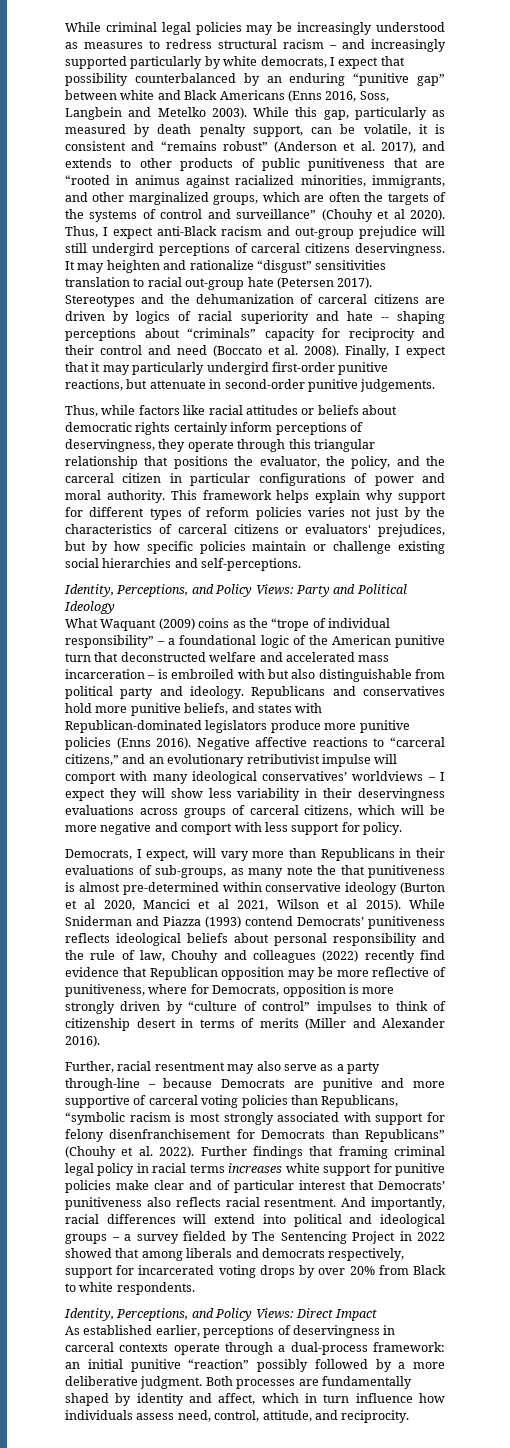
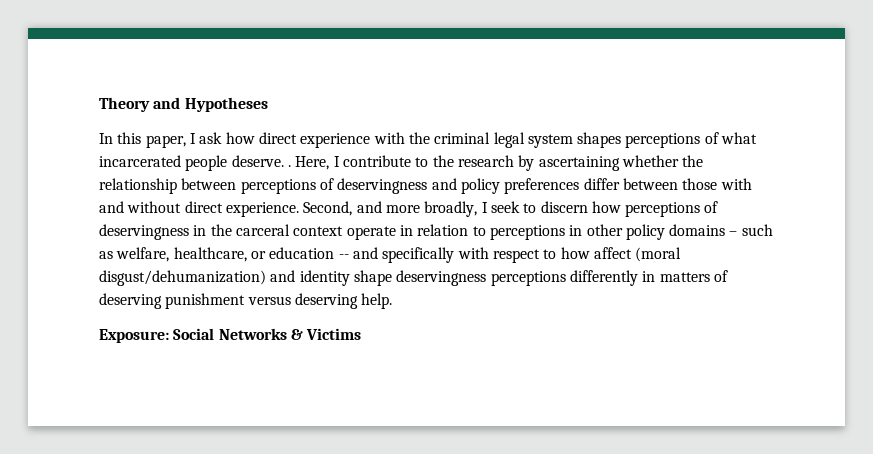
- While criminal legal policies may be increasingly understood as measures to redress structural racism – and increasingly supported particularly by white democrats, I expect that possibility counterbalanced by an enduring “punitive gap” between white and Black Americans (Enns 2016, Soss, Langbein and Metelko 2003). While this gap, particularly as measured by death penalty support, can be volatile, it is consistent and “remains robust” (Anderson et al. 2017), and extends to other products of public punitiveness that are “rooted in animus against racialized minorities, immigrants, and other marginalized groups, which are often the targets of the systems of control and surveillance” (Chouhy et al 2020). Thus, I expect anti-Black racism and out-group prejudice will still undergird perceptions of carceral citizens deservingness. It may heighten and rationalize “disgust” sensitivities translation to racial out-group hate (Petersen 2017). Stereotypes and the dehumanization of carceral citizens are driven by logics of racial superiority and hate -- shaping perceptions about “criminals” capacity for reciprocity and their control and need (Boccato et al. 2008). Finally, I expect that it may particularly undergird first-order punitive reactions, but attenuate in second-order punitive judgements.
- Thus, while factors like racial attitudes or beliefs about democratic rights certainly inform perceptions of deservingness, they operate through this triangular relationship that positions the evaluator, the policy, and the carceral citizen in particular configurations of power and moral authority. This framework helps explain why support for different types of reform policies varies not just by the characteristics of carceral citizens or evaluators' prejudices, but by how specific policies maintain or challenge existing social hierarchies and self-perceptions.
- Identity, Perceptions, and Policy Views: Party and Political Ideology
- What Waquant (2009) coins as the “trope of individual responsibility” – a foundational logic of the American punitive turn that deconstructed welfare and accelerated mass incarceration – is embroiled with but also distinguishable from political party and ideology. Republicans and conservatives hold more punitive beliefs, and states with Republican-dominated legislators produce more punitive policies (Enns 2016). Negative affective reactions to “carceral citizens,” and an evolutionary retributivist impulse will comport with many ideological conservatives’ worldviews – I expect they will show less variability in their deservingness evaluations across groups of carceral citizens, which will be more negative and comport with less support for policy.
- Democrats, I expect, will vary more than Republicans in their evaluations of sub-groups, as many note the that punitiveness is almost pre-determined within conservative ideology (Burton et al 2020, Mancici et al 2021, Wilson et al 2015). While Sniderman and Piazza (1993) contend Democrats’ punitiveness reflects ideological beliefs about personal responsibility and the rule of law, Chouhy and colleagues (2022) recently find evidence that Republican opposition may be more reflective of punitiveness, where for Democrats, opposition is more strongly driven by “culture of control” impulses to think of citizenship desert in terms of merits (Miller and Alexander 2016).
- Further, racial resentment may also serve as a party through-line – because Democrats are punitive and more supportive of carceral voting policies than Republicans, “symbolic racism is most strongly associated with support for felony disenfranchisement for Democrats than Republicans” (Chouhy et al. 2022). Further findings that framing criminal legal policy in racial terms increases white support for punitive policies make clear and of particular interest that Democrats’ punitiveness also reflects racial resentment. And importantly, racial differences will extend into political and ideological groups – a survey fielded by The Sentencing Project in 2022 showed that among liberals and democrats respectively, support for incarcerated voting drops by over 20% from Black to white respondents.
- Identity, Perceptions, and Policy Views: Direct Impact
- As established earlier, perceptions of deservingness in carceral contexts operate through a dual-process framework: an initial punitive “reaction” possibly followed by a more deliberative judgment. Both processes are fundamentally shaped by identity and affect, which in turn influence how individuals assess need, control, attitude, and reciprocity.
+ Theory and Hypotheses
+ In this paper, I ask how direct experience with the criminal legal system shapes perceptions of what incarcerated people deserve. . Here, I contribute to the research by ascertaining whether the relationship between perceptions of deservingness and policy preferences differ between those with and without direct experience. Second, and more broadly, I seek to discern how perceptions of deservingness in the carceral context operate in relation to perceptions in other policy domains – such as welfare, healthcare, or education -- and specifically with respect to how affect (moral disgust/dehumanization) and identity shape deservingness perceptions differently in matters of deserving punishment versus deserving help.
+ Exposure: Social Networks & Victims

